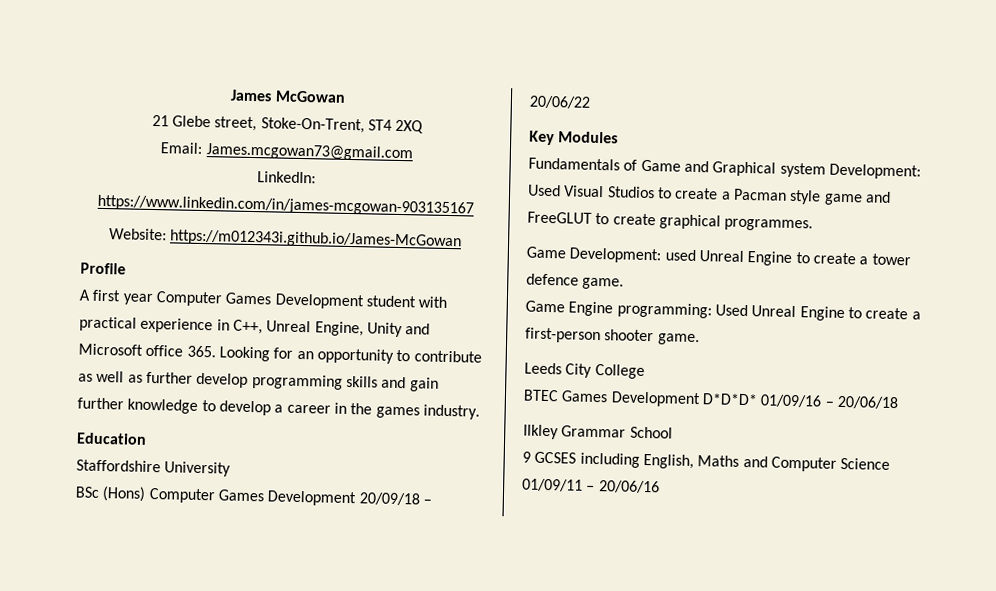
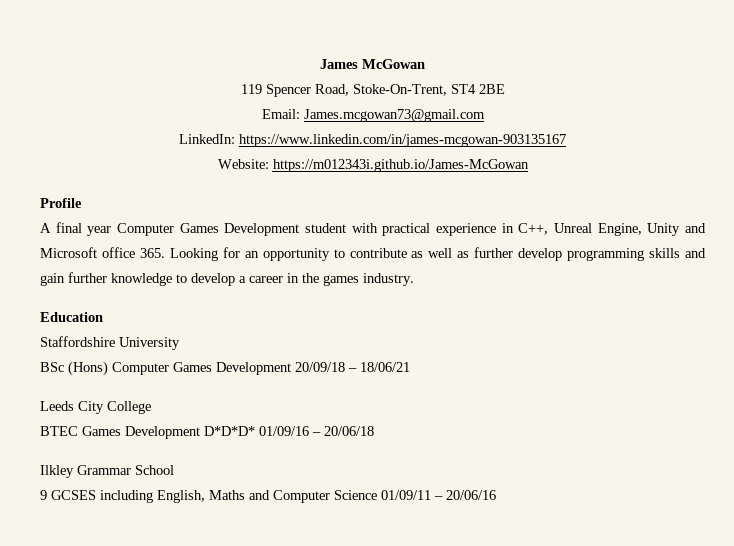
- 21 Glebe street, Stoke-On-Trent, ST4 2XQ
+ 119 Spencer Road, Stoke-On-Trent, ST4 2BE
- A first year Computer Games Development student with practical experience in C++, Unreal Engine, Unity and Microsoft office 365. Looking for an opportunity to contribute as well as further develop programming skills and gain further knowledge to develop a career in the games industry.
+ A final year Computer Games Development student with practical experience in C++, Unreal Engine, Unity and Microsoft office 365. Looking for an opportunity to contribute as well as further develop programming skills and gain further knowledge to develop a career in the games industry.
- BSc (Hons) Computer Games Development 20/09/18 – 20/06/22
- Key Modules
- Fundamentals of Game and Graphical system Development: Used Visual Studios to create a Pacman style game and FreeGLUT to create graphical programmes.
- Game Development: used Unreal Engine to create a tower defence game.
- Game Engine programming: Used Unreal Engine to create a first-person shooter game.
+ BSc (Hons) Computer Games Development 20/09/18 – 18/06/21

